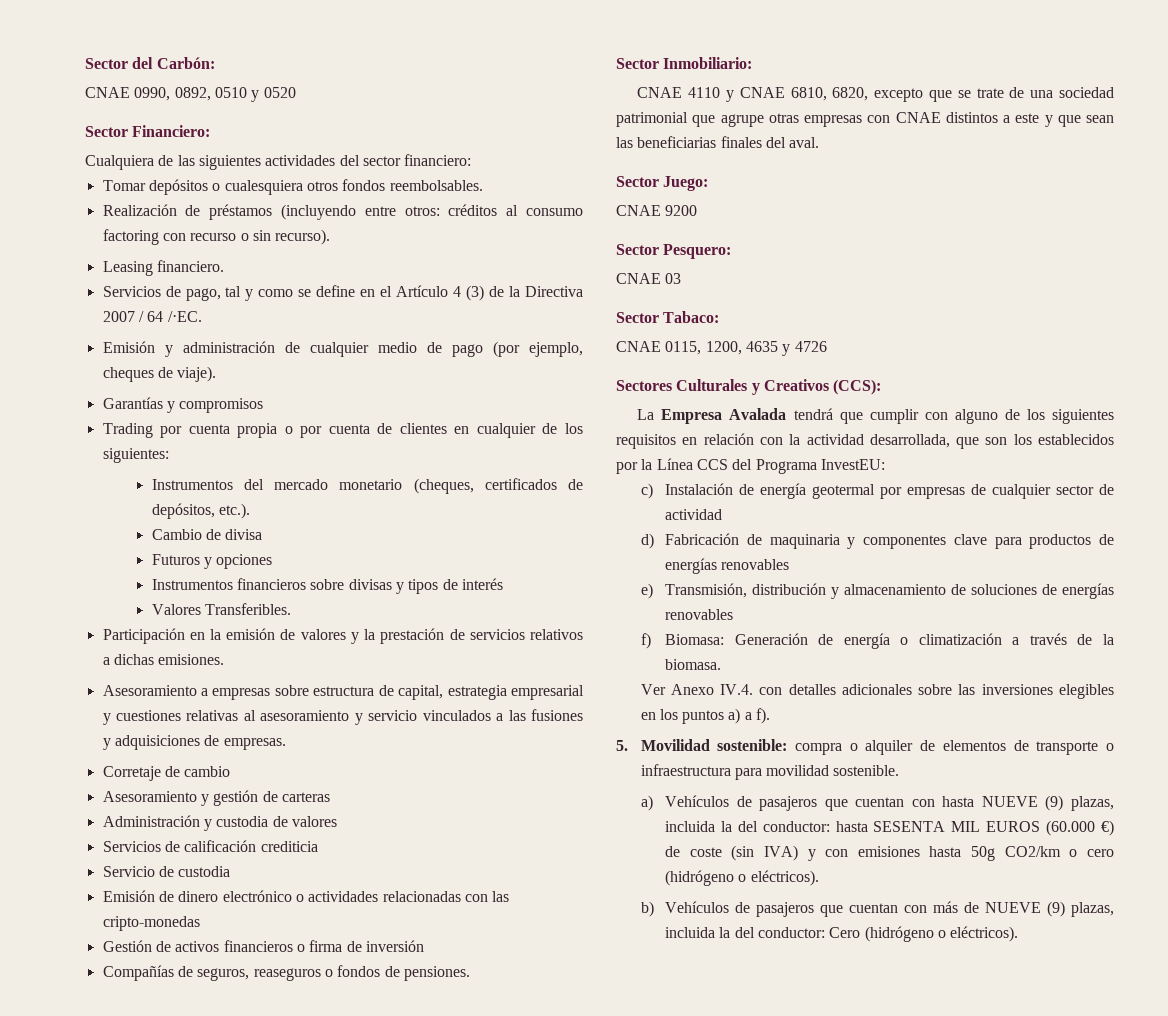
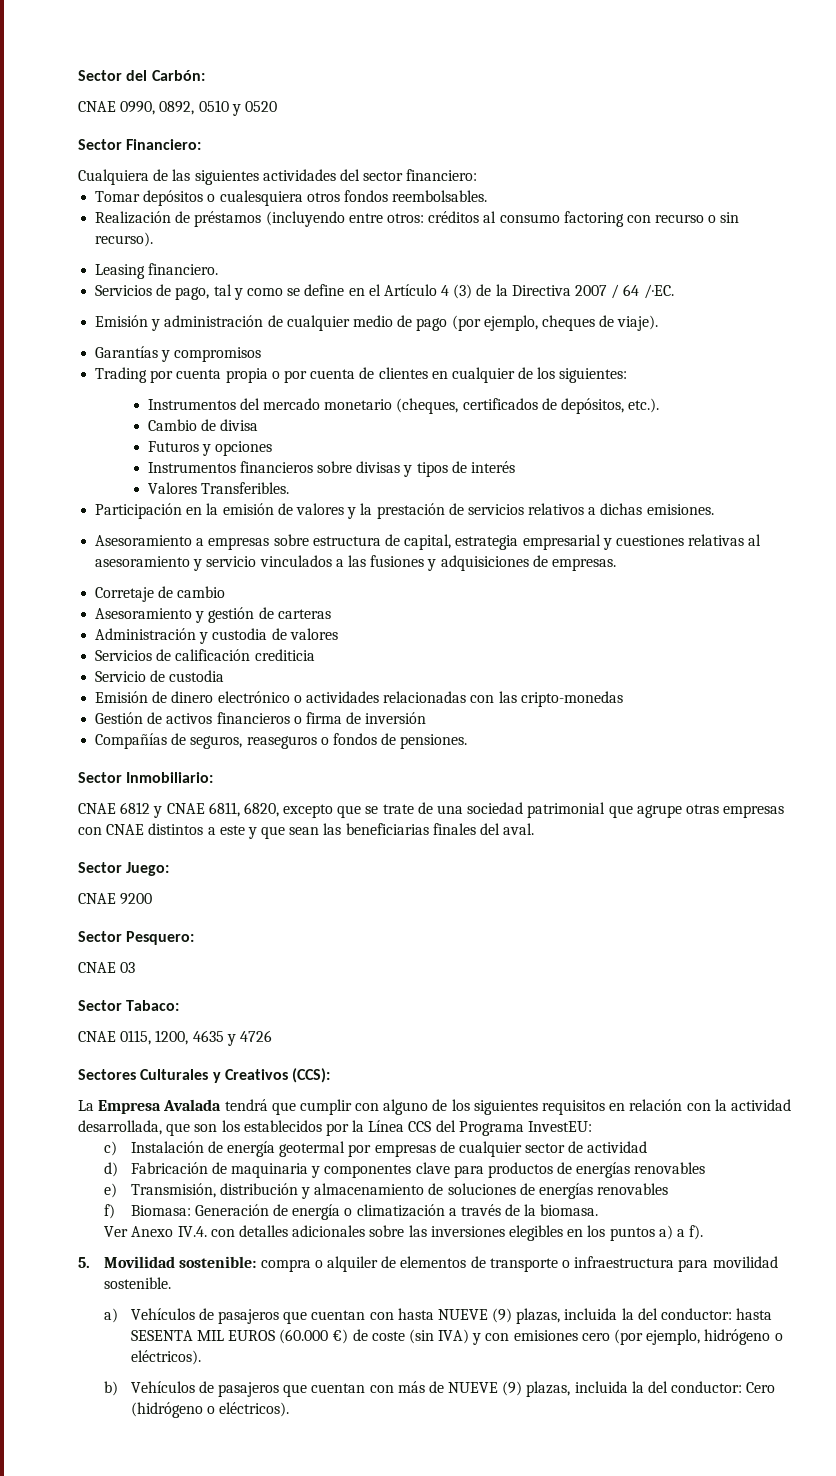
- CNAE 4110 y CNAE 6810, 6820, excepto que se trate de una sociedad patrimonial que agrupe otras empresas con CNAE distintos a este y que sean las beneficiarias finales del aval.
+ CNAE 6812 y CNAE 6811, 6820, excepto que se trate de una sociedad patrimonial que agrupe otras empresas con CNAE distintos a este y que sean las beneficiarias finales del aval.
- a) Vehículos de pasajeros que cuentan con hasta NUEVE (9) plazas, incluida la del conductor: hasta SESENTA MIL EUROS (60.000 €) de coste (sin IVA) y con emisiones hasta 50g CO2/km o cero (hidrógeno o eléctricos).
+ a) Vehículos de pasajeros que cuentan con hasta NUEVE (9) plazas, incluida la del conductor: hasta SESENTA MIL EUROS (60.000 €) de coste (sin IVA) y con emisiones cero (por ejemplo, hidrógeno o eléctricos).

